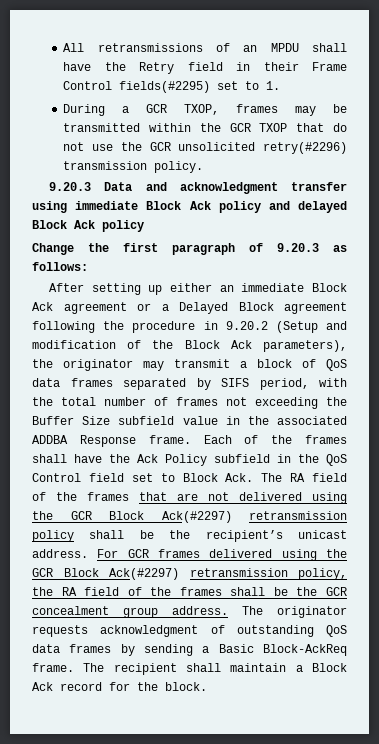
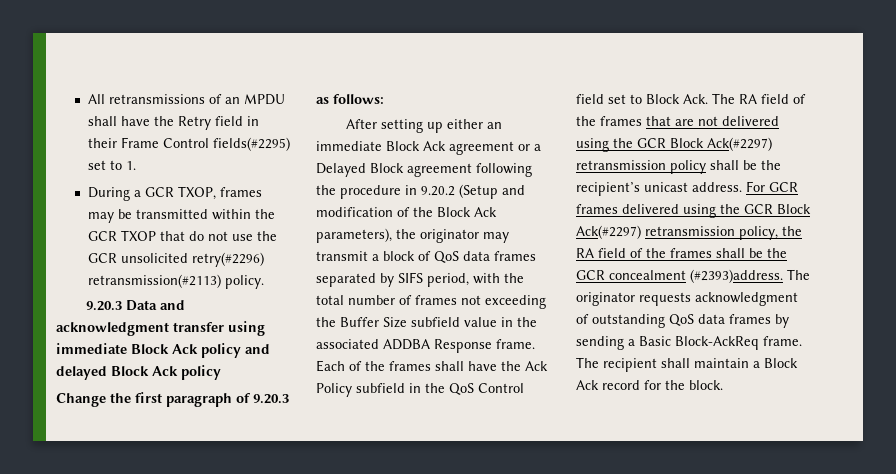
- During a GCR TXOP, frames may be transmitted within the GCR TXOP that do not use the GCR unsolicited retry(#2296) transmission policy.
+ During a GCR TXOP, frames may be transmitted within the GCR TXOP that do not use the GCR unsolicited retry(#2296) retransmission(#2113) policy.
- For GCR frames delivered using the GCR Block Ack(#2297) retransmission policy, the RA field of the frames shall be the GCR concealment group address.
+ For GCR frames delivered using the GCR Block Ack(#2297) retransmission policy, the RA field of the frames shall be the GCR concealment (#2393)address.

